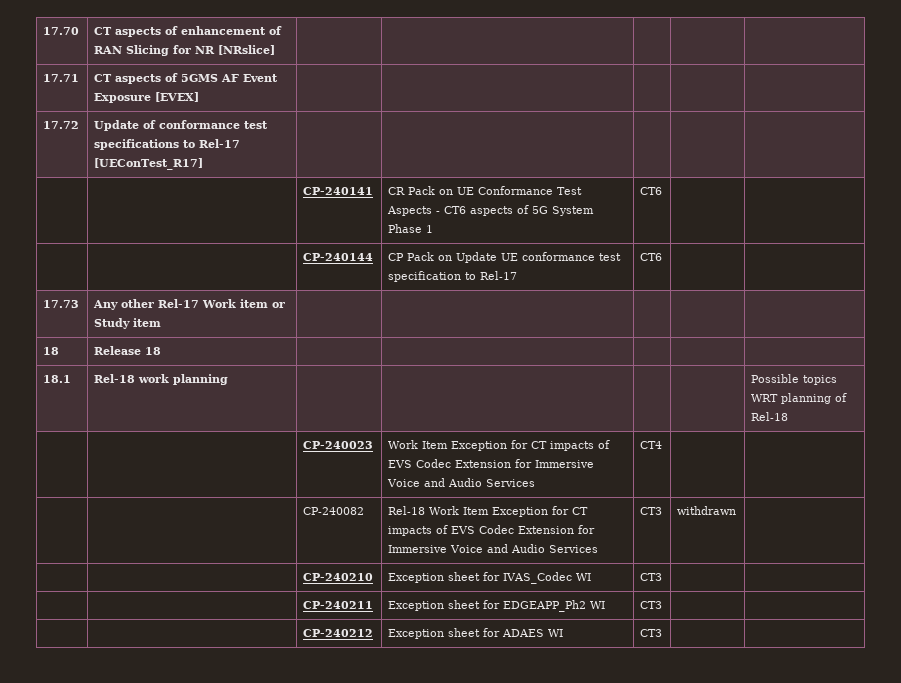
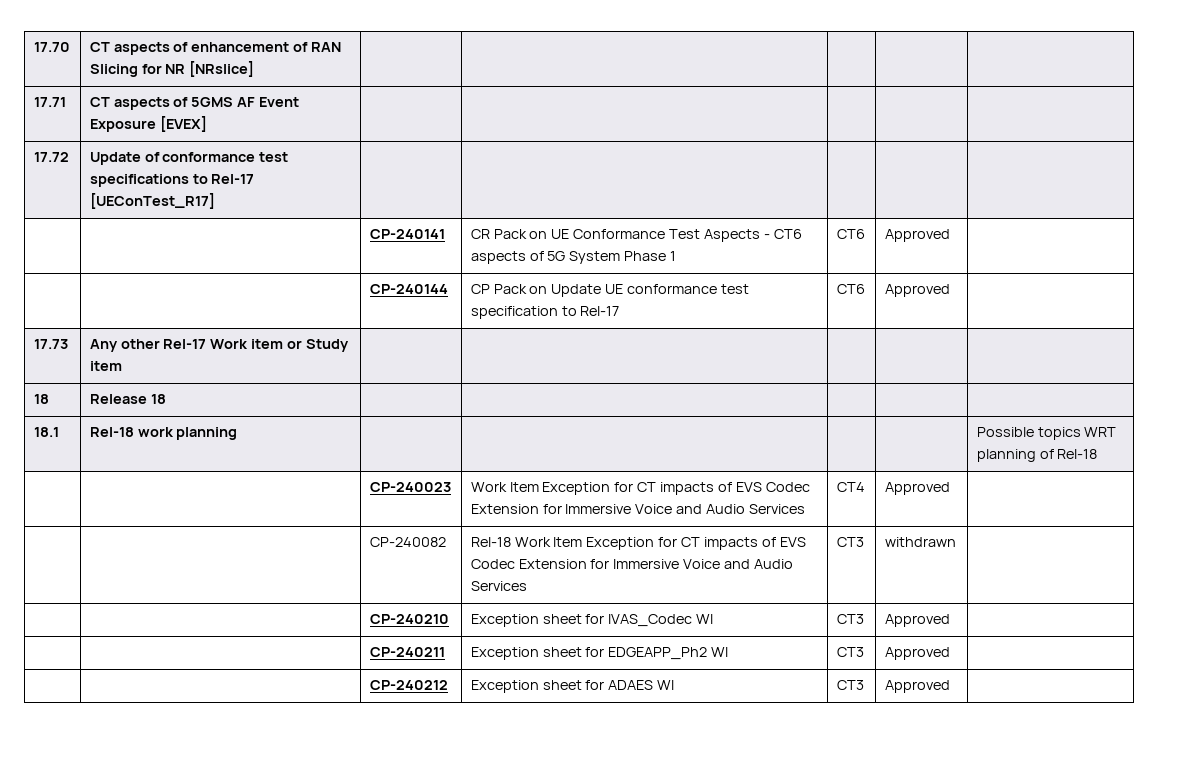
- | | CP-240141 | CR Pack on UE Conformance Test Aspects - CT6 aspects of 5G System Phase 1 | CT6 | |
+ | | CP-240141 | CR Pack on UE Conformance Test Aspects - CT6 aspects of 5G System Phase 1 | CT6 | Approved |
- | | CP-240144 | CP Pack on Update UE conformance test specification to Rel-17 | CT6 | |
+ | | CP-240144 | CP Pack on Update UE conformance test specification to Rel-17 | CT6 | Approved |
- | | CP-240023 | Work Item Exception for CT impacts of EVS Codec Extension for Immersive Voice and Audio Services | CT4 | |
+ | | CP-240023 | Work Item Exception for CT impacts of EVS Codec Extension for Immersive Voice and Audio Services | CT4 | Approved |
- | | CP-240210 | Exception sheet for IVAS_Codec WI | CT3 | |
+ | | CP-240210 | Exception sheet for IVAS_Codec WI | CT3 | Approved |
- | | CP-240211 | Exception sheet for EDGEAPP_Ph2 WI | CT3 | |
+ | | CP-240211 | Exception sheet for EDGEAPP_Ph2 WI | CT3 | Approved |
- | | CP-240212 | Exception sheet for ADAES WI | CT3 | |
+ | | CP-240212 | Exception sheet for ADAES WI | CT3 | Approved |

